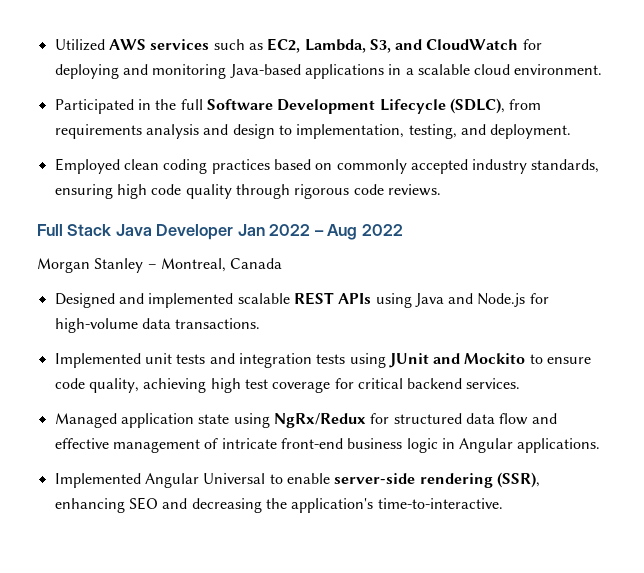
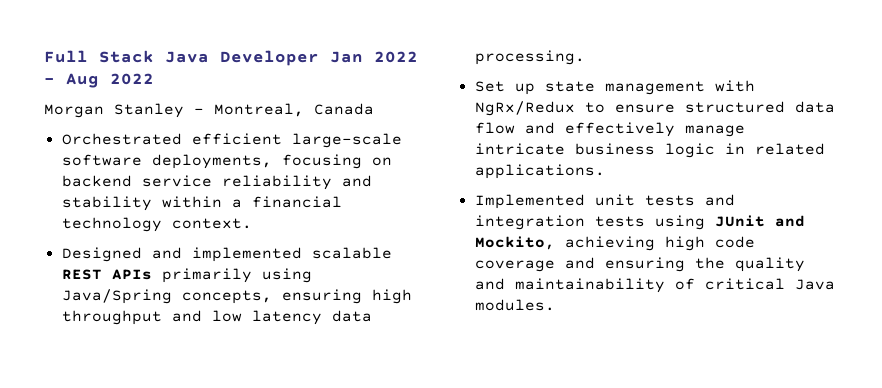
- Utilized AWS services such as EC2, Lambda, S3, and CloudWatch for deploying and monitoring Java-based applications in a scalable cloud environment.
- Participated in the full Software Development Lifecycle (SDLC), from requirements analysis and design to implementation, testing, and deployment.
- Employed clean coding practices based on commonly accepted industry standards, ensuring high code quality through rigorous code reviews.
+ Orchestrated efficient large-scale software deployments, focusing on backend service reliability and stability within a financial technology context.
- Designed and implemented scalable REST APIs using Java and Node.js for high-volume data transactions.
+ Designed and implemented scalable REST APIs primarily using Java/Spring concepts, ensuring high throughput and low latency data processing.
+ Set up state management with NgRx/Redux to ensure structured data flow and effectively manage intricate business logic in related applications.
- Implemented unit tests and integration tests using JUnit and Mockito to ensure code quality, achieving high test coverage for critical backend services.
- Managed application state using NgRx/Redux for structured data flow and effective management of intricate front-end business logic in Angular applications.
- Implemented Angular Universal to enable server-side rendering (SSR), enhancing SEO and decreasing the application's time-to-interactive.
+ Implemented unit tests and integration tests using JUnit and Mockito, achieving high code coverage and ensuring the quality and maintainability of critical Java modules.

